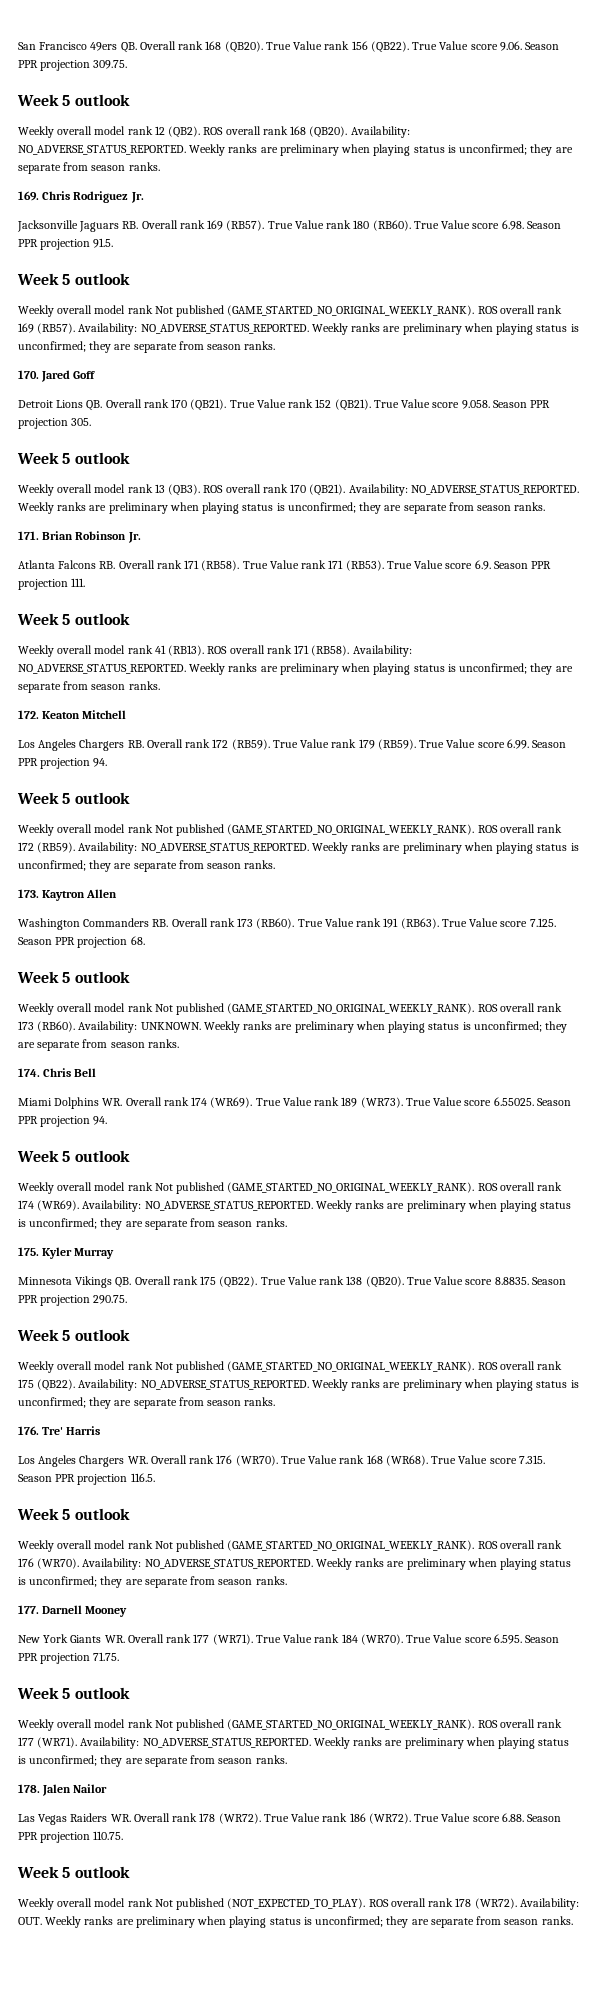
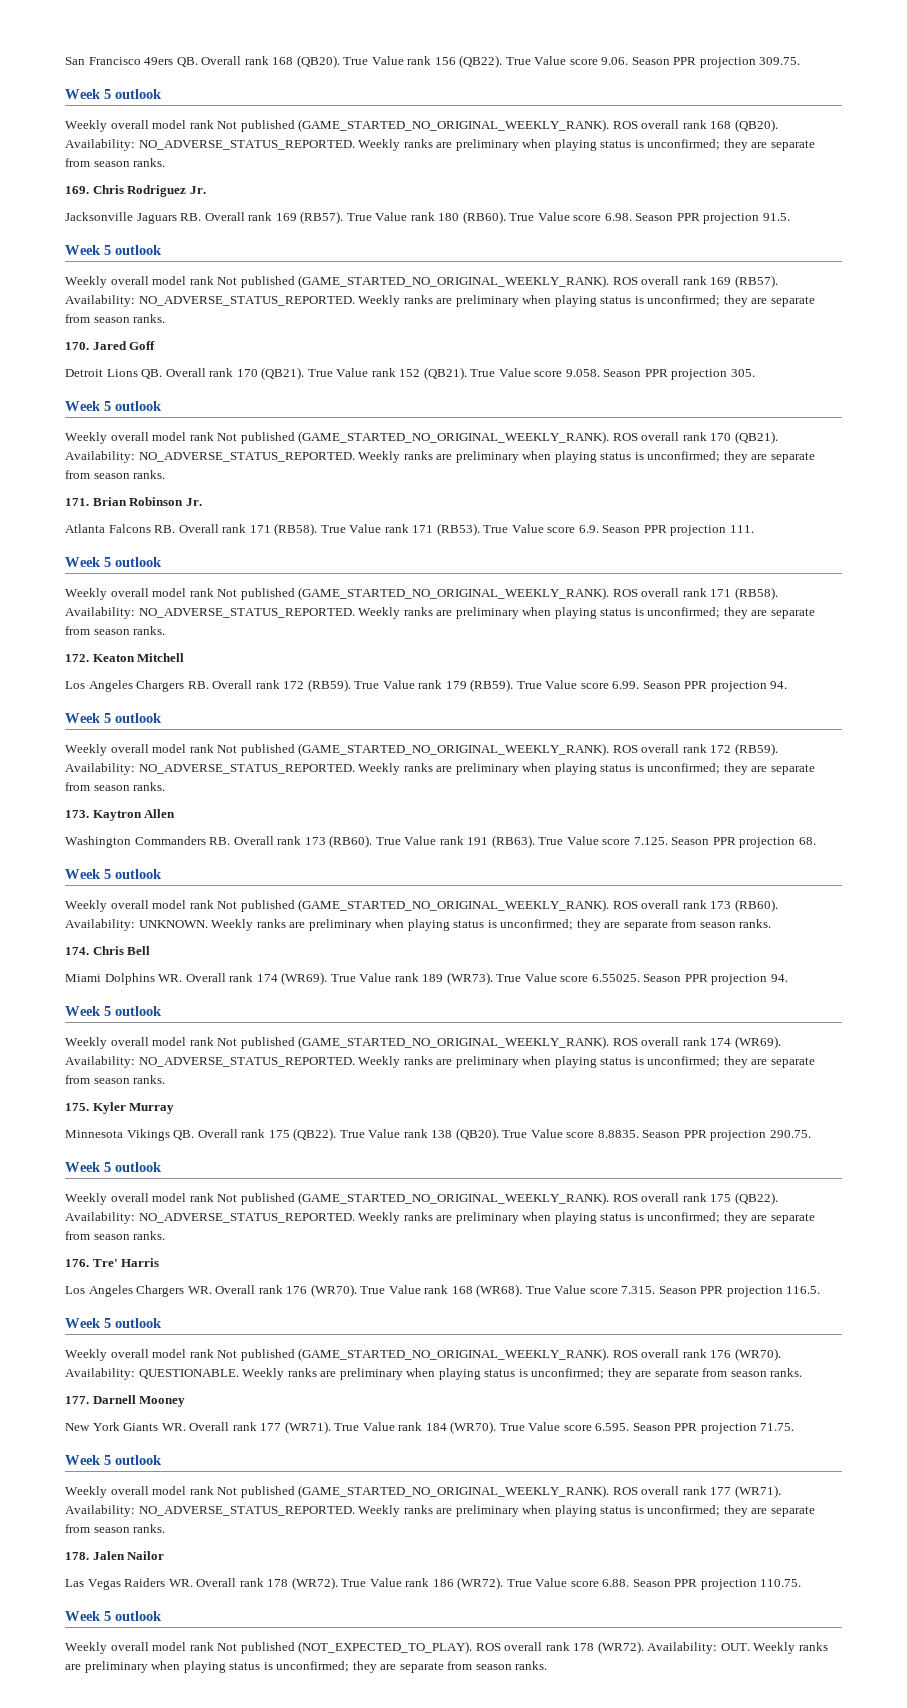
  True Value score 9.06. Season PPR projection 309.75.
  Week 5 outlook
- Weekly overall model rank 12 (QB2).
+ Weekly overall model rank Not published (GAME_STARTED_NO_ORIGINAL_WEEKLY_RANK).
  True Value score 9.058. Season PPR projection 305.
  Week 5 outlook
- Weekly overall model rank 13 (QB3).
+ Weekly overall model rank Not published (GAME_STARTED_NO_ORIGINAL_WEEKLY_RANK).
  True Value score 6.9. Season PPR projection 111.
  Week 5 outlook
- Weekly overall model rank 41 (RB13).
+ Weekly overall model rank Not published (GAME_STARTED_NO_ORIGINAL_WEEKLY_RANK).
- ROS overall rank 176 (WR70). Availability: NO_ADVERSE_STATUS_REPORTED.
+ ROS overall rank 176 (WR70). Availability: QUESTIONABLE.

